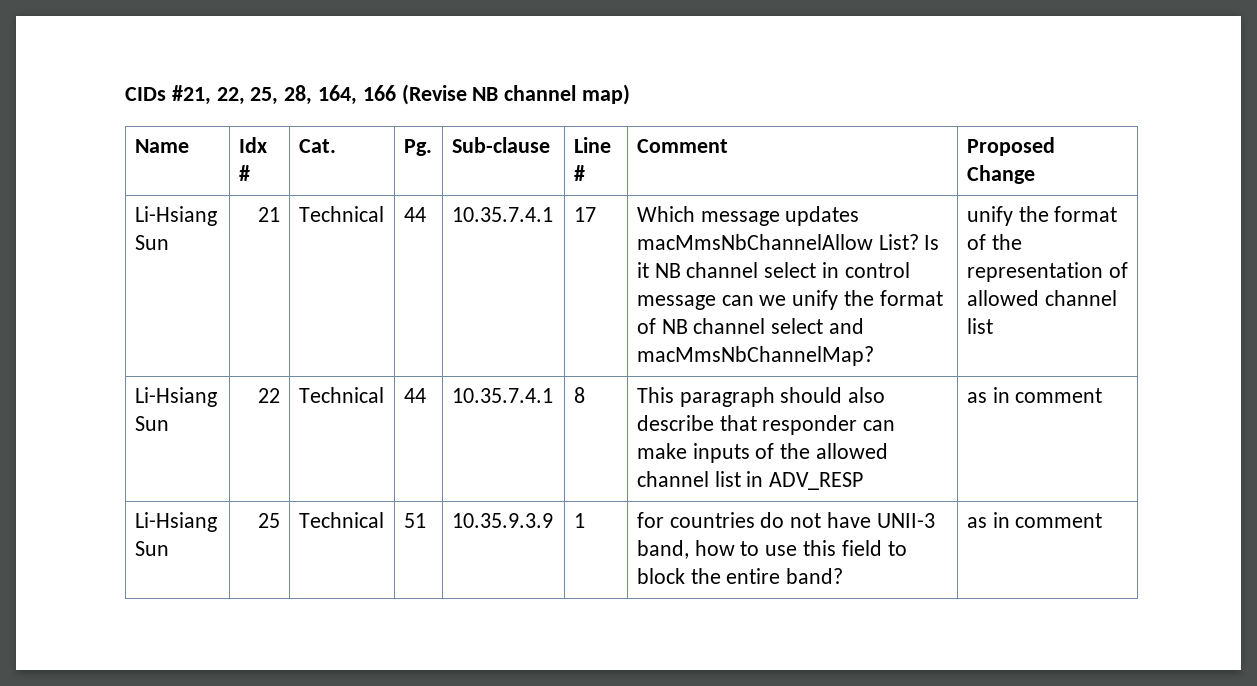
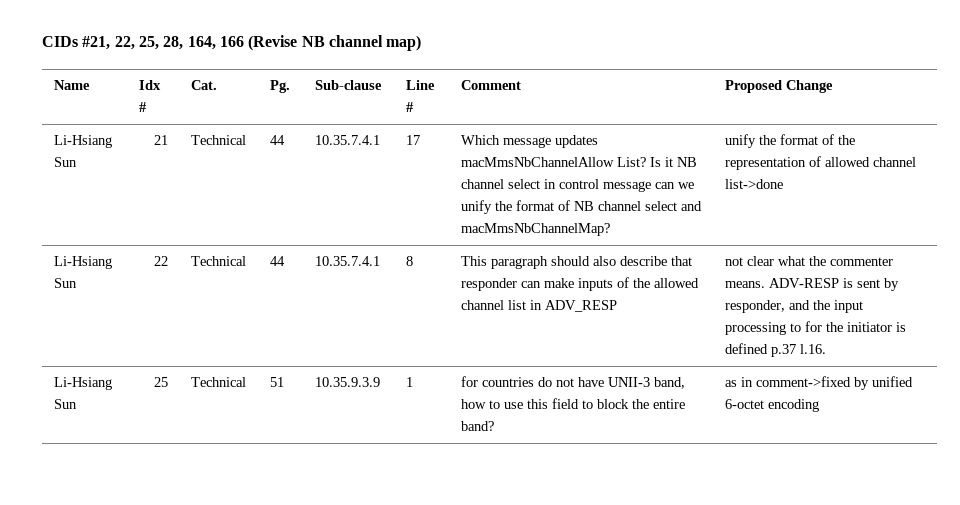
- unify the format of the representation of allowed channel list
+ unify the format of the representation of allowed channel list->done
- This paragraph should also describe that responder can make inputs of the allowed channel list in ADV_RESP | as in comment
+ This paragraph should also describe that responder can make inputs of the allowed channel list in ADV_RESP | not clear what the commenter means. ADV-RESP is sent by responder, and the input processing to for the initiator is defined p.37 l.16.
- Li-Hsiang Sun | 25 | Technical | 51 | 10.35.9.3.9 | 1 | for countries do not have UNII-3 band, how to use this field to block the entire band? | as in comment
+ Li-Hsiang Sun | 25 | Technical | 51 | 10.35.9.3.9 | 1 | for countries do not have UNII-3 band, how to use this field to block the entire band? | as in comment->fixed by unified 6-octet encoding

